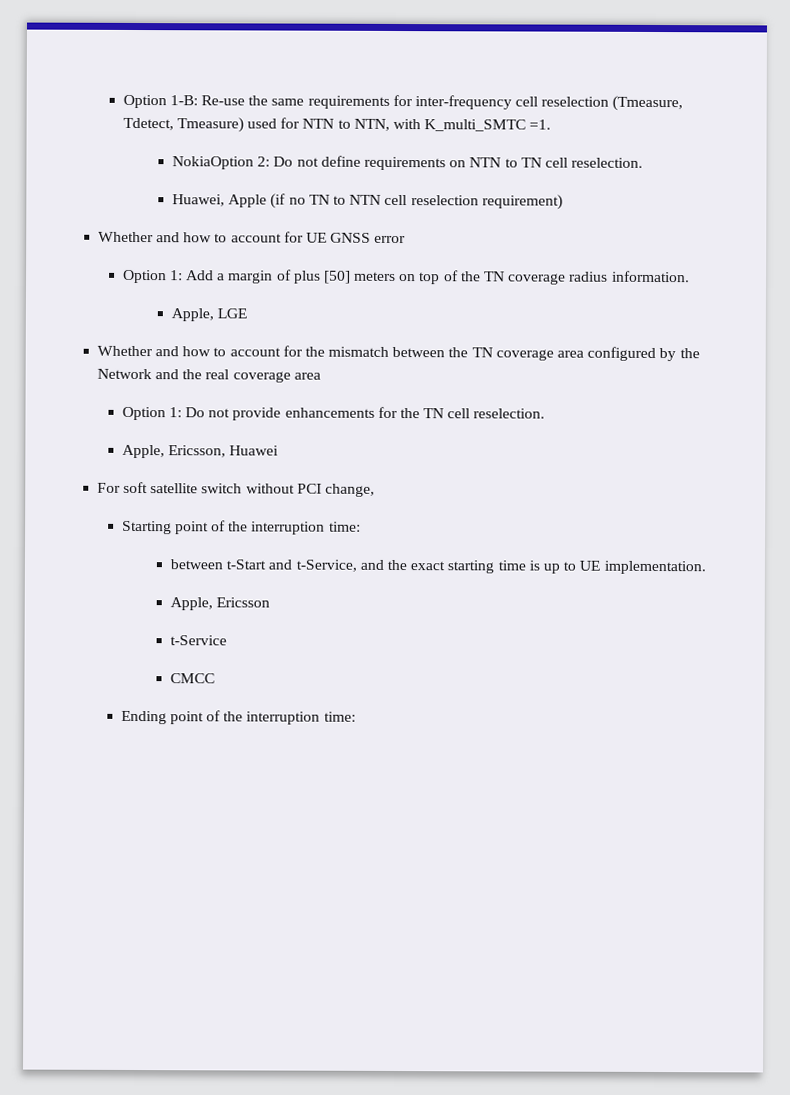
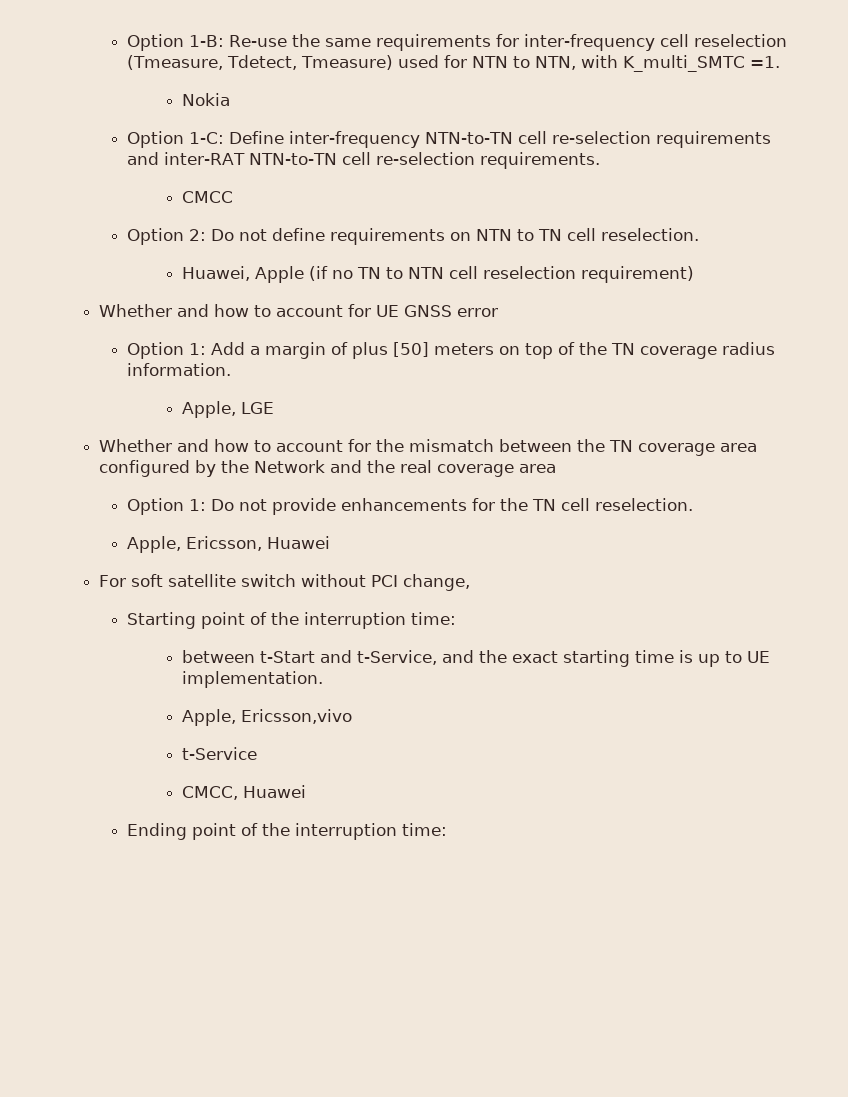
- NokiaOption 2: Do not define requirements on NTN to TN cell reselection.
+ Nokia
+ Option 1-C: Define inter-frequency NTN-to-TN cell re-selection requirements and inter-RAT NTN-to-TN cell re-selection requirements.
+ CMCC
+ Option 2: Do not define requirements on NTN to TN cell reselection.
- Apple, Ericsson
+ Apple, Ericsson,vivo
- CMCC
+ CMCC, Huawei

